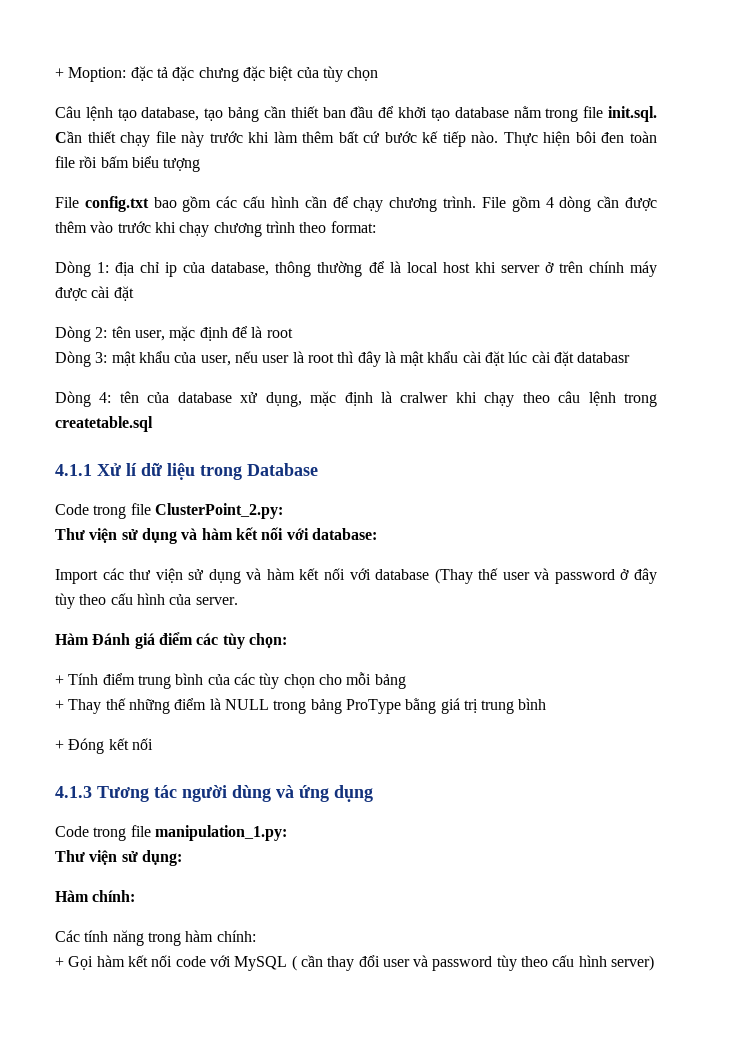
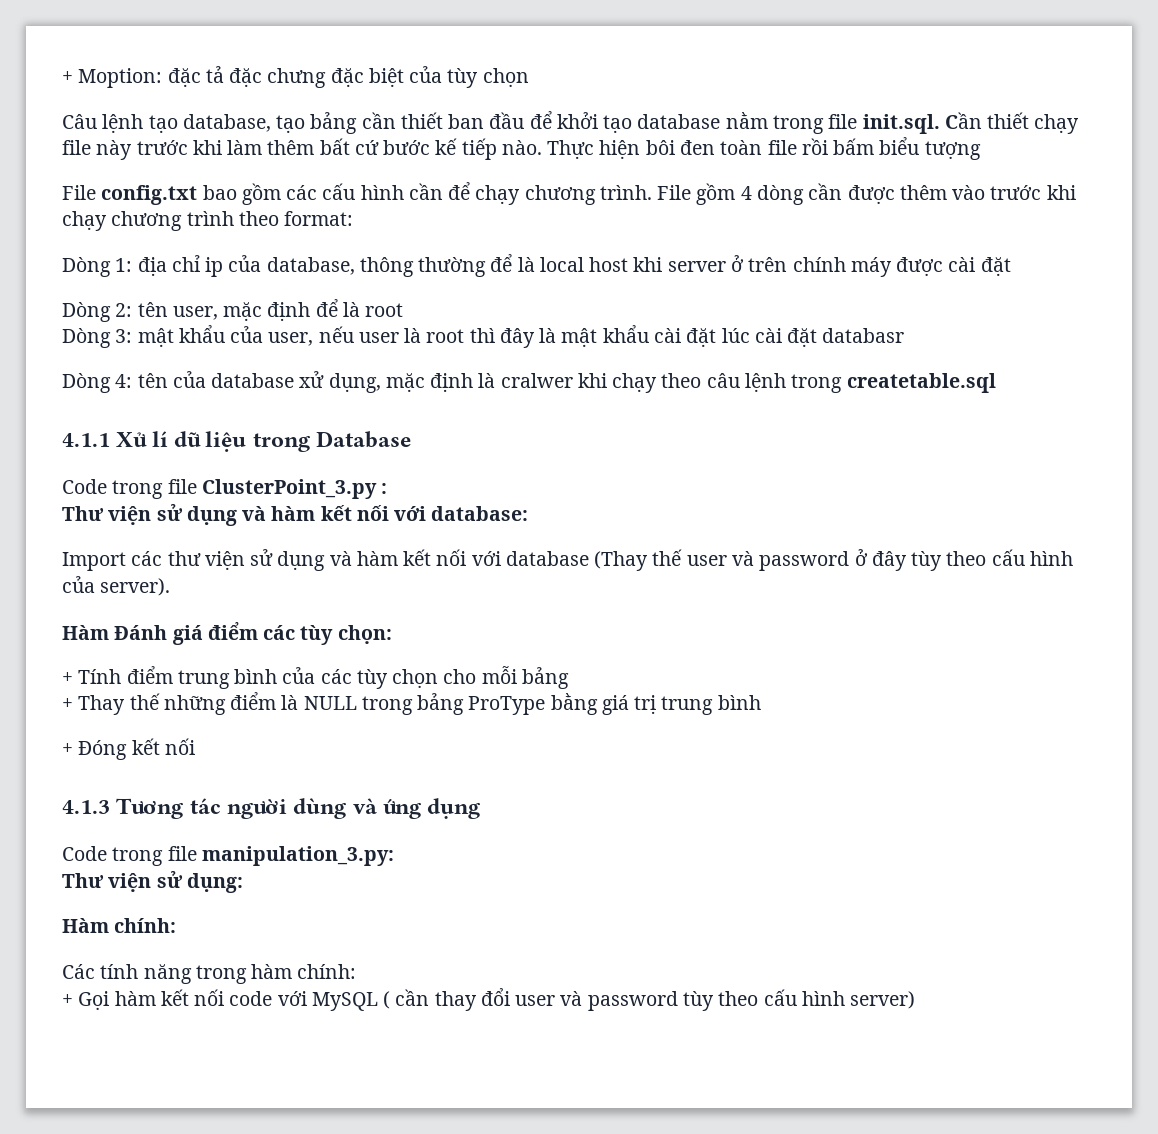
- Code trong file ClusterPoint_2.py:
+ Code trong file ClusterPoint_3.py :
- Import các thư viện sử dụng và hàm kết nối với database (Thay thế user và password ở đây tùy theo cấu hình của server.
+ Import các thư viện sử dụng và hàm kết nối với database (Thay thế user và password ở đây tùy theo cấu hình của server).
- Code trong file manipulation_1.py:
+ Code trong file manipulation_3.py:

